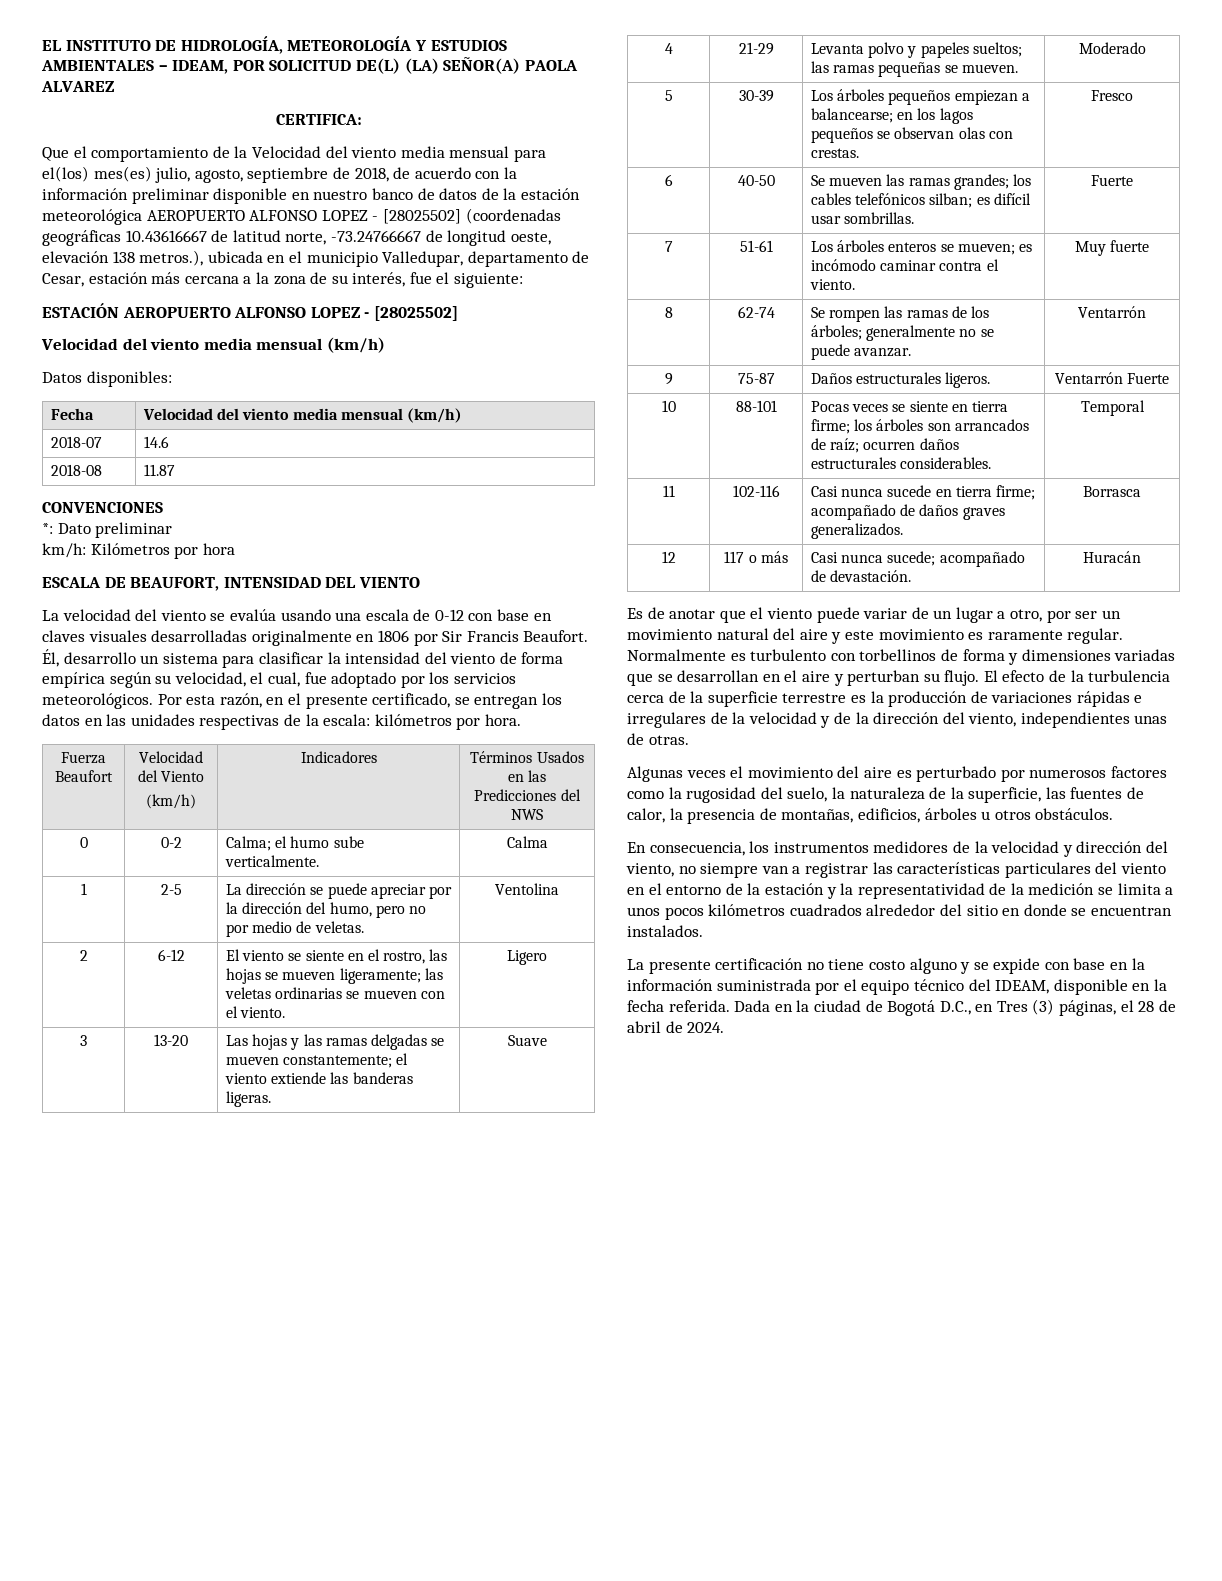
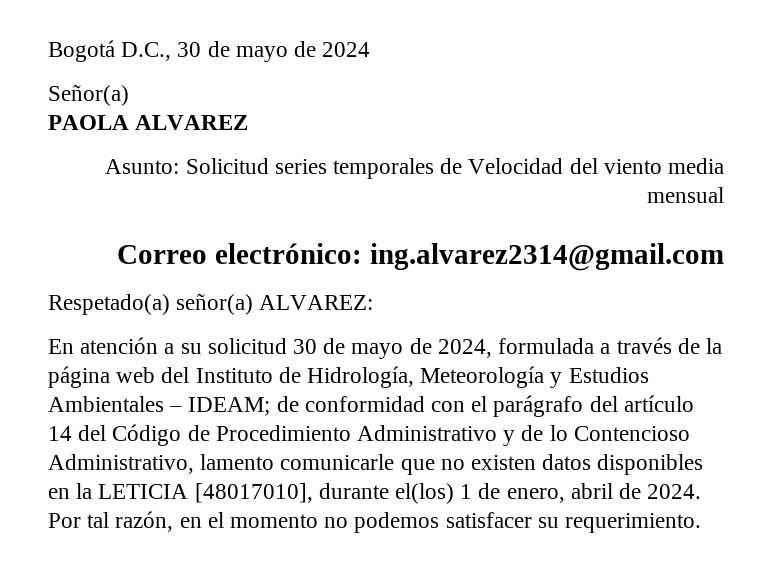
- EL INSTITUTO DE HIDROLOGÍA, METEOROLOGÍA Y ESTUDIOS AMBIENTALES – IDEAM, POR SOLICITUD DE(L) (LA) SEÑOR(A) PAOLA ALVAREZ
- CERTIFICA:
- Que el comportamiento de la Velocidad del viento media mensual para el(los) mes(es) julio, agosto, septiembre de 2018, de acuerdo con la información preliminar disponible en nuestro banco de datos de la estación meteorológica AEROPUERTO ALFONSO LOPEZ - [28025502] (coordenadas geográficas 10.43616667 de latitud norte, -73.24766667 de longitud oeste, elevación 138 metros.), ubicada en el municipio Valledupar, departamento de Cesar, estación más cercana a la zona de su interés, fue el siguiente:
- ESTACIÓN AEROPUERTO ALFONSO LOPEZ - [28025502]
- Velocidad del viento media mensual (km/h)
- Datos disponibles:
- Fecha | Velocidad del viento media mensual (km/h)
- 2018-07 | 14.6
- 2018-08 | 11.87
- CONVENCIONES
- *: Dato preliminar
- km/h: Kilómetros por hora
- ESCALA DE BEAUFORT, INTENSIDAD DEL VIENTO
- La velocidad del viento se evalúa usando una escala de 0-12 con base en claves visuales desarrolladas originalmente en 1806 por Sir Francis Beaufort. Él, desarrollo un sistema para clasificar la intensidad del viento de forma empírica según su velocidad, el cual, fue adoptado por los servicios meteorológicos. Por esta razón, en el presente certificado, se entregan los datos en las unidades respectivas de la escala: kilómetros por hora.
- Fuerza Beaufort | Velocidad del Viento
- (km/h) | Indicadores | Términos Usados en las Predicciones del NWS
- 0 | 0-2 | Calma; el humo sube verticalmente. | Calma
- 1 | 2-5 | La dirección se puede apreciar por la dirección del humo, pero no por medio de veletas. | Ventolina
- 2 | 6-12 | El viento se siente en el rostro, las hojas se mueven ligeramente; las veletas ordinarias se mueven con el viento. | Ligero
- 3 | 13-20 | Las hojas y las ramas delgadas se mueven constantemente; el viento extiende las banderas ligeras. | Suave
- 4 | 21-29 | Levanta polvo y papeles sueltos; las ramas pequeñas se mueven. | Moderado
- 5 | 30-39 | Los árboles pequeños empiezan a balancearse; en los lagos pequeños se observan olas con crestas. | Fresco
- 6 | 40-50 | Se mueven las ramas grandes; los cables telefónicos silban; es difícil usar sombrillas. | Fuerte
- 7 | 51-61 | Los árboles enteros se mueven; es incómodo caminar contra el viento. | Muy fuerte
- 8 | 62-74 | Se rompen las ramas de los árboles; generalmente no se puede avanzar. | Ventarrón
- 9 | 75-87 | Daños estructurales ligeros. | Ventarrón Fuerte
- 10 | 88-101 | Pocas veces se siente en tierra firme; los árboles son arrancados de raíz; ocurren daños estructurales considerables. | Temporal
- 11 | 102-116 | Casi nunca sucede en tierra firme; acompañado de daños graves generalizados. | Borrasca
- 12 | 117 o más | Casi nunca sucede; acompañado de devastación. | Huracán
- Es de anotar que el viento puede variar de un lugar a otro, por ser un movimiento natural del aire y este movimiento es raramente regular. Normalmente es turbulento con torbellinos de forma y dimensiones variadas que se desarrollan en el aire y perturban su flujo. El efecto de la turbulencia cerca de la superficie terrestre es la producción de variaciones rápidas e irregulares de la velocidad y de la dirección del viento, independientes unas de otras.
- Algunas veces el movimiento del aire es perturbado por numerosos factores como la rugosidad del suelo, la naturaleza de la superficie, las fuentes de calor, la presencia de montañas, edificios, árboles u otros obstáculos.
- En consecuencia, los instrumentos medidores de la velocidad y dirección del viento, no siempre van a registrar las características particulares del viento en el entorno de la estación y la representatividad de la medición se limita a unos pocos kilómetros cuadrados alrededor del sitio en donde se encuentran instalados.
- La presente certificación no tiene costo alguno y se expide con base en la información suministrada por el equipo técnico del IDEAM, disponible en la fecha referida. Dada en la ciudad de Bogotá D.C., en Tres (3) páginas, el 28 de abril de 2024.
+ Bogotá D.C., 30 de mayo de 2024
+ Señor(a)
+ PAOLA ALVAREZ
+ Asunto: Solicitud series temporales de Velocidad del viento media mensual
+ Correo electrónico: ing.alvarez2314@gmail.com
+ Respetado(a) señor(a) ALVAREZ:
+ En atención a su solicitud 30 de mayo de 2024, formulada a través de la página web del Instituto de Hidrología, Meteorología y Estudios Ambientales – IDEAM; de conformidad con el parágrafo del artículo 14 del Código de Procedimiento Administrativo y de lo Contencioso Administrativo, lamento comunicarle que no existen datos disponibles en la LETICIA [48017010], durante el(los) 1 de enero, abril de 2024. Por tal razón, en el momento no podemos satisfacer su requerimiento.

